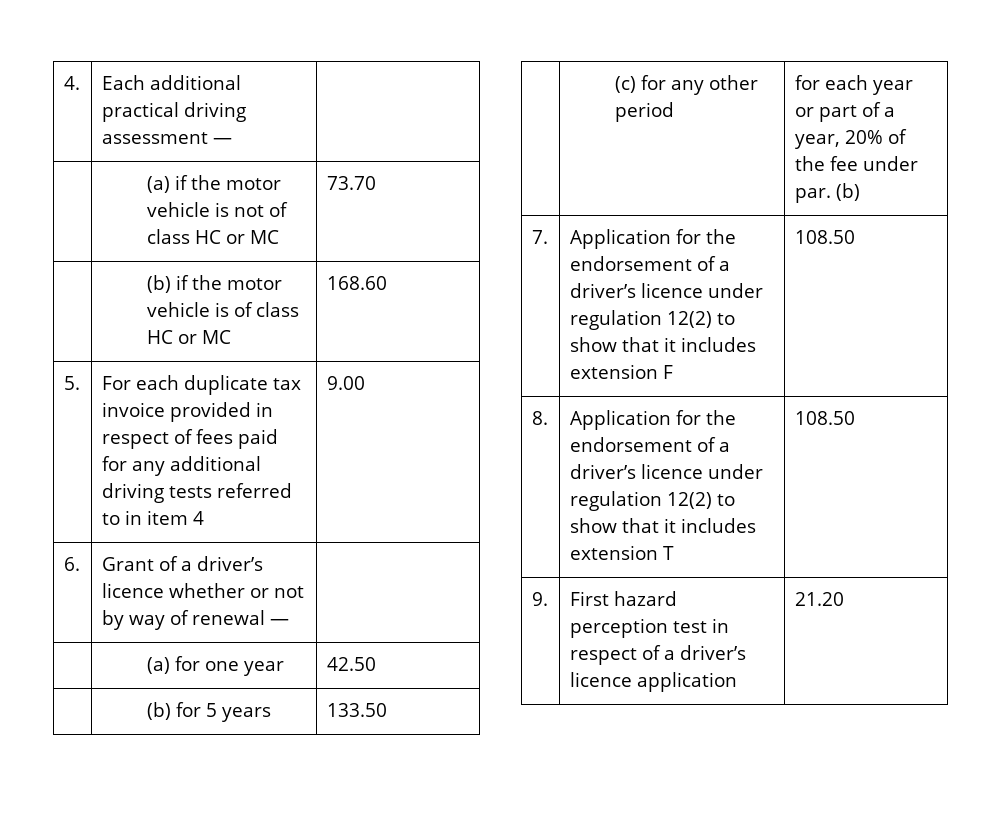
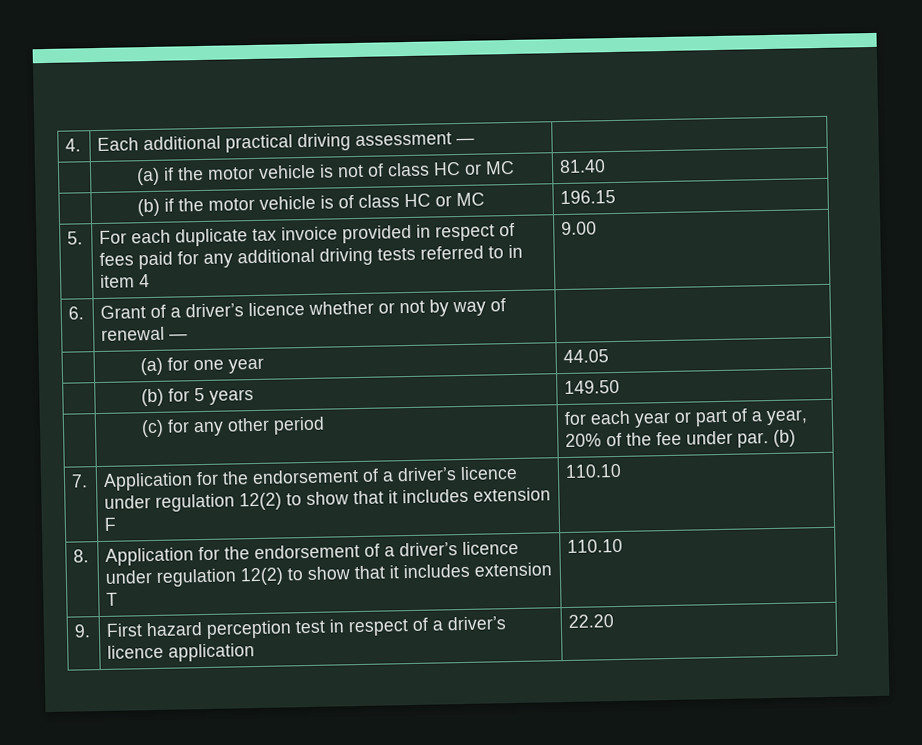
- | (a) if the motor vehicle is not of class HC or MC | 73.70
+ | (a) if the motor vehicle is not of class HC or MC | 81.40
- | (b) if the motor vehicle is of class HC or MC | 168.60
+ | (b) if the motor vehicle is of class HC or MC | 196.15
- | (a) for one year | 42.50
+ | (a) for one year | 44.05
- | (b) for 5 years | 133.50
+ | (b) for 5 years | 149.50
- 7. | Application for the endorsement of a driver’s licence under regulation 12(2) to show that it includes extension F | 108.50
+ 7. | Application for the endorsement of a driver’s licence under regulation 12(2) to show that it includes extension F | 110.10
- 8. | Application for the endorsement of a driver’s licence under regulation 12(2) to show that it includes extension T | 108.50
+ 8. | Application for the endorsement of a driver’s licence under regulation 12(2) to show that it includes extension T | 110.10
- 9. | First hazard perception test in respect of a driver’s licence application | 21.20
+ 9. | First hazard perception test in respect of a driver’s licence application | 22.20

